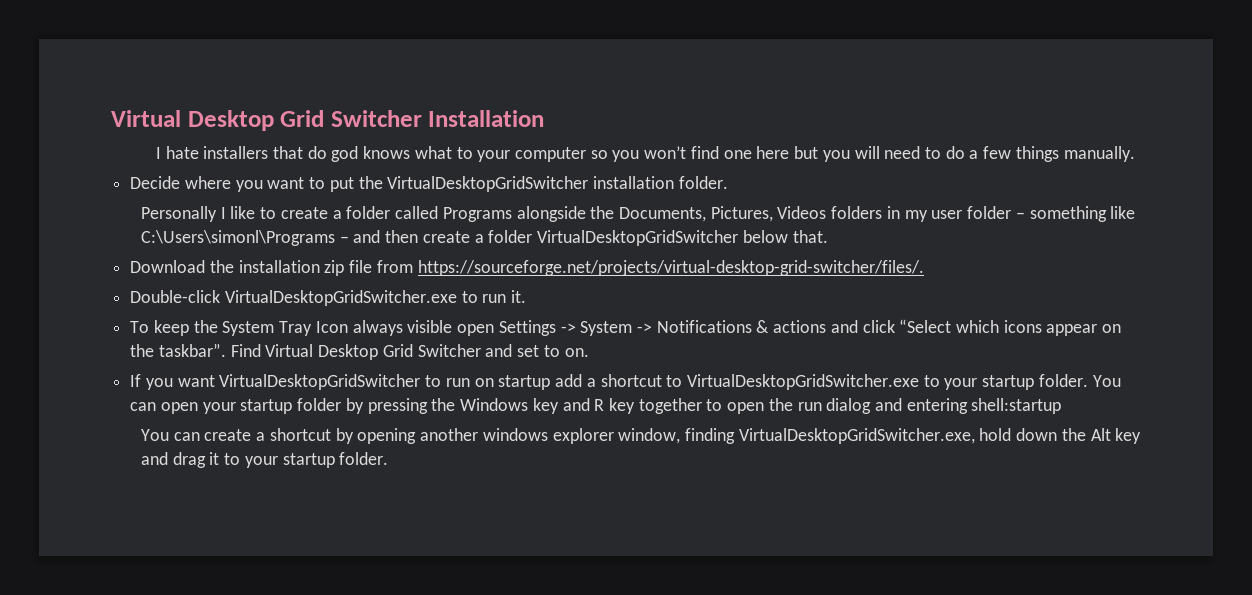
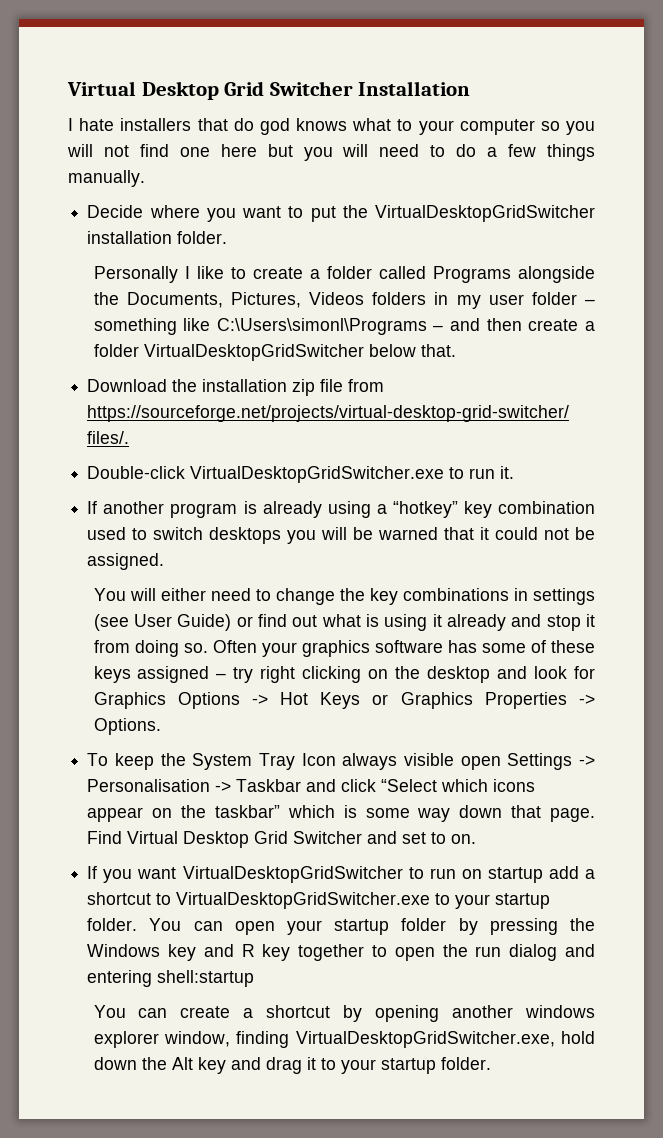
- I hate installers that do god knows what to your computer so you won’t find one here but you will need to do a few things manually.
+ I hate installers that do god knows what to your computer so you will not find one here but you will need to do a few things manually.
+ If another program is already using a “hotkey” key combination used to switch desktops you will be warned that it could not be assigned.
+ You will either need to change the key combinations in settings (see User Guide) or find out what is using it already and stop it from doing so. Often your graphics software has some of these keys assigned – try right clicking on the desktop and look for Graphics Options -> Hot Keys or Graphics Properties -> Options.
- To keep the System Tray Icon always visible open Settings -> System -> Notifications & actions and click “Select which icons appear on the taskbar”.
+ To keep the System Tray Icon always visible open Settings -> Personalisation -> Taskbar and click “Select which icons appear on the taskbar” which is some way down that page.

